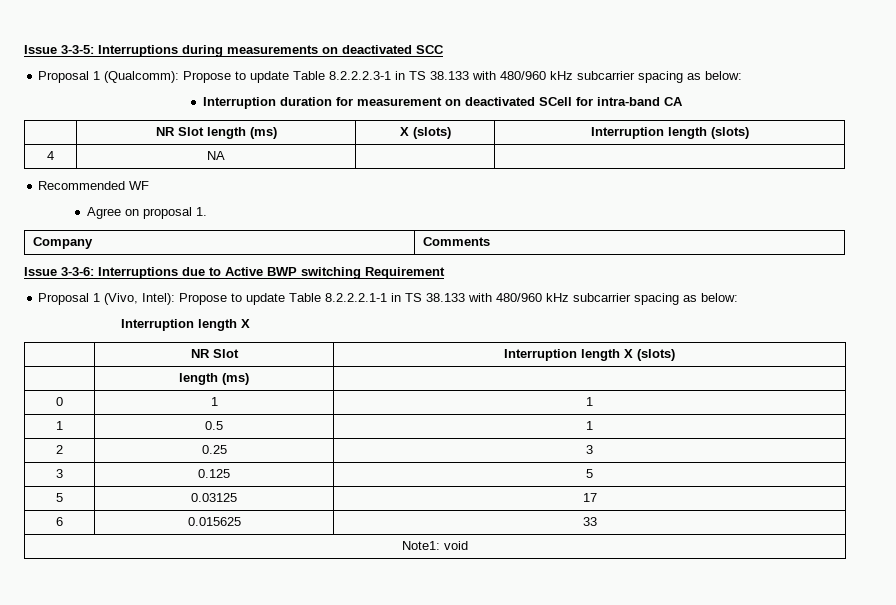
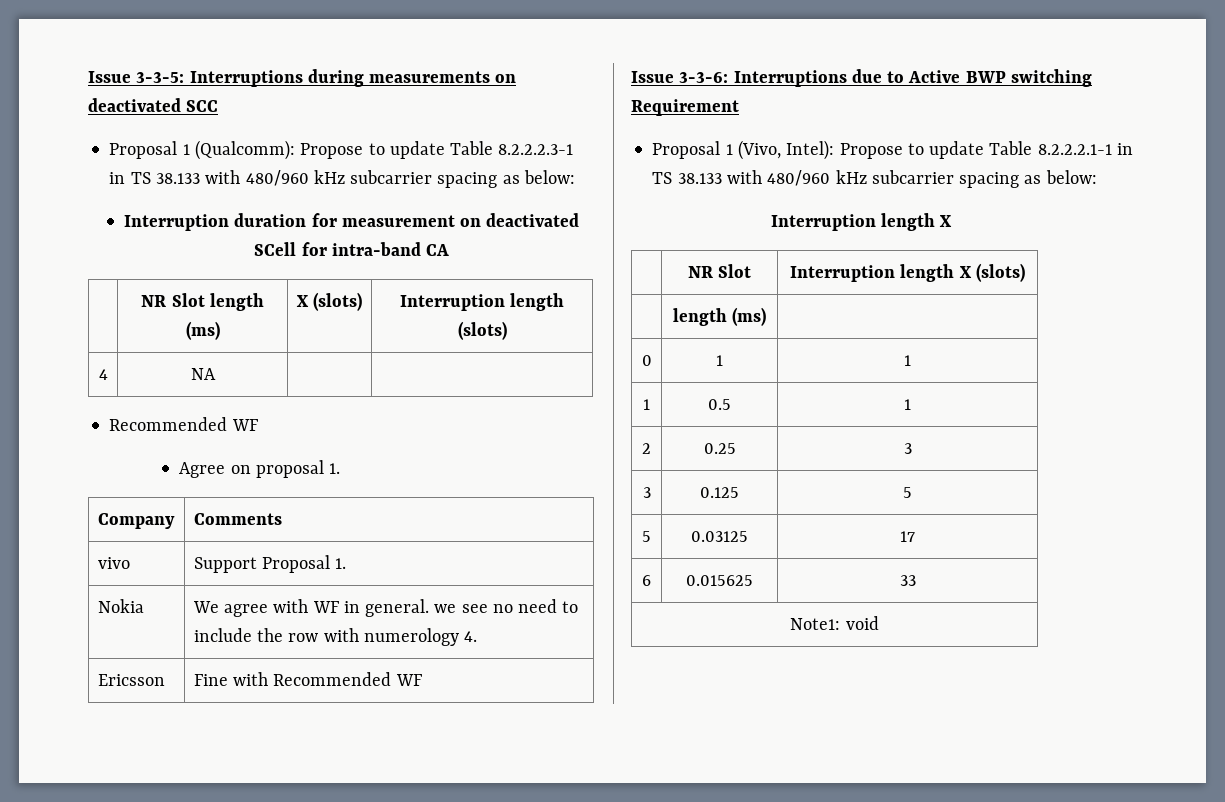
+ vivo | Support Proposal 1.
+ Nokia | We agree with WF in general. we see no need to include the row with numerology 4.
+ Ericsson | Fine with Recommended WF

